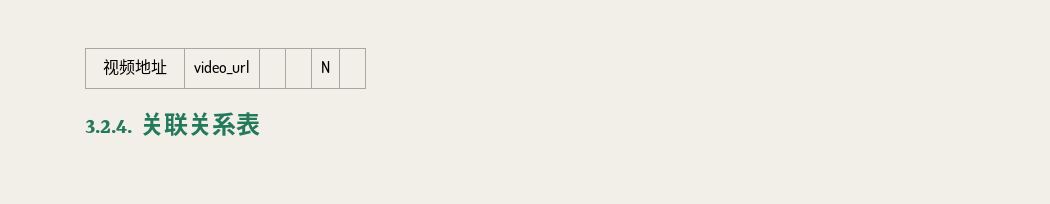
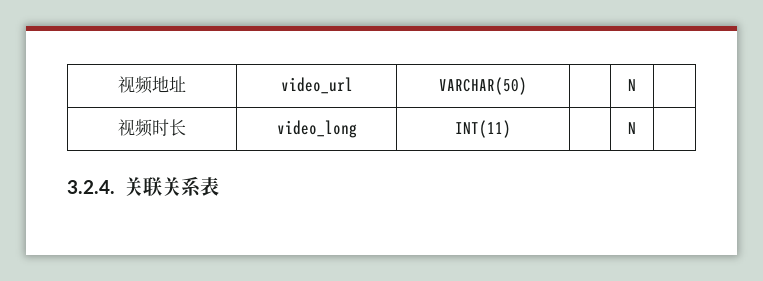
- 视频地址 | video_url | | | N |
+ 视频地址 | video_url | VARCHAR(50) | | N |
+ 视频时长 | video_long | INT(11) | | N |

